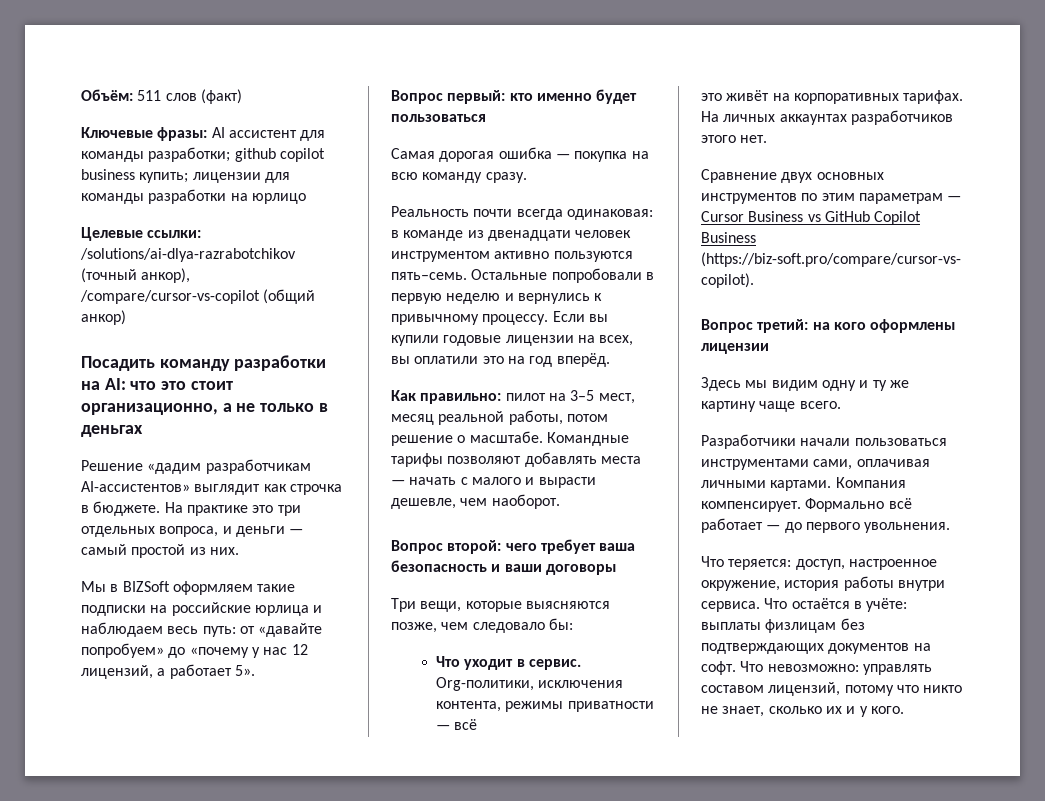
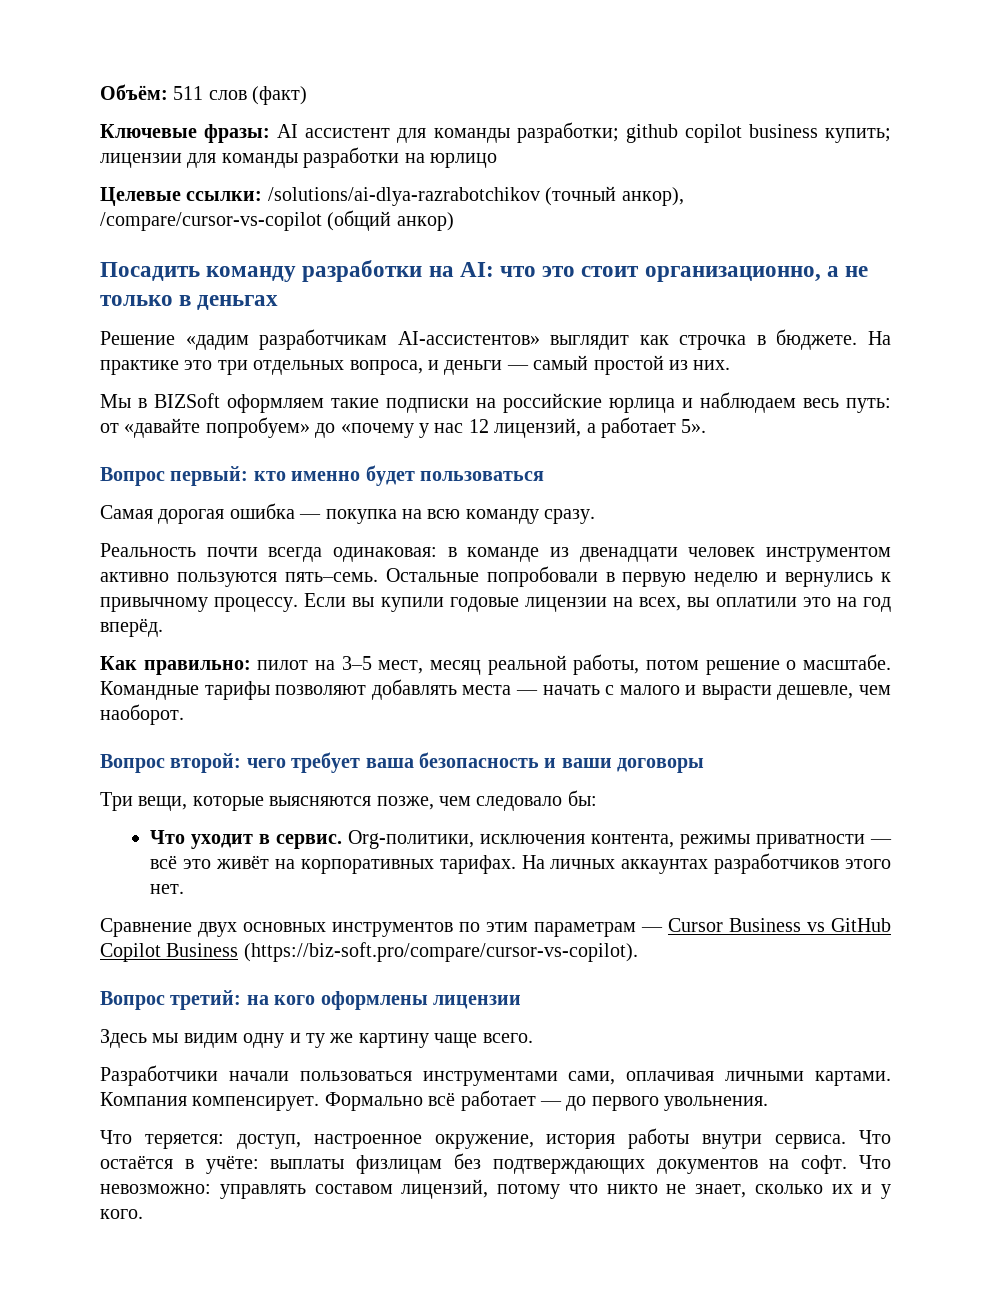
- Org-политики, исключения контента, режимы приватности — всё
- это живёт на корпоративных тарифах.
+ Org-политики, исключения контента, режимы приватности — всё это живёт на корпоративных тарифах.

